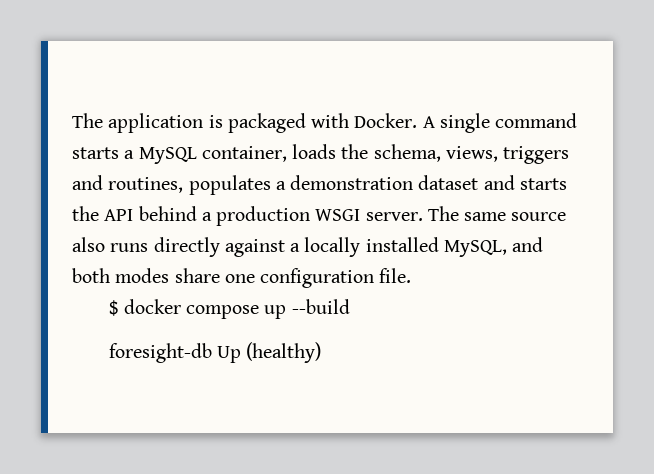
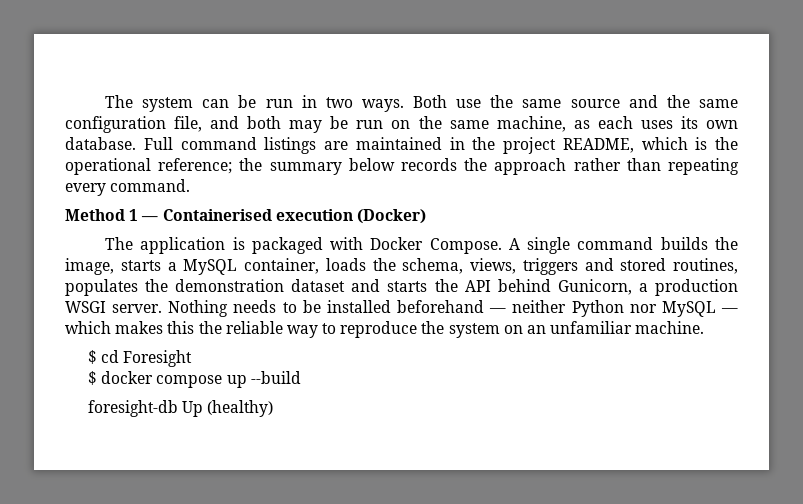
- The application is packaged with Docker.
+ The system can be run in two ways. Both use the same source and the same configuration file, and both may be run on the same machine, as each uses its own database. Full command listings are maintained in the project README, which is the operational reference; the summary below records the approach rather than repeating every command.
+ Method 1 — Containerised execution (Docker)
+ The application is packaged with Docker Compose.
- A single command starts a MySQL container, loads the schema, views, triggers and routines, populates a demonstration dataset and starts the API behind a production WSGI server.
+ A single command builds the image, starts a MySQL container, loads the schema, views, triggers and stored routines, populates the demonstration dataset and starts the API behind Gunicorn, a production WSGI server.
- The same source also runs directly against a locally installed MySQL, and both modes share one configuration file.
+ Nothing needs to be installed beforehand — neither Python nor MySQL — which makes this the reliable way to reproduce the system on an unfamiliar machine.
+ $ cd Foresight

